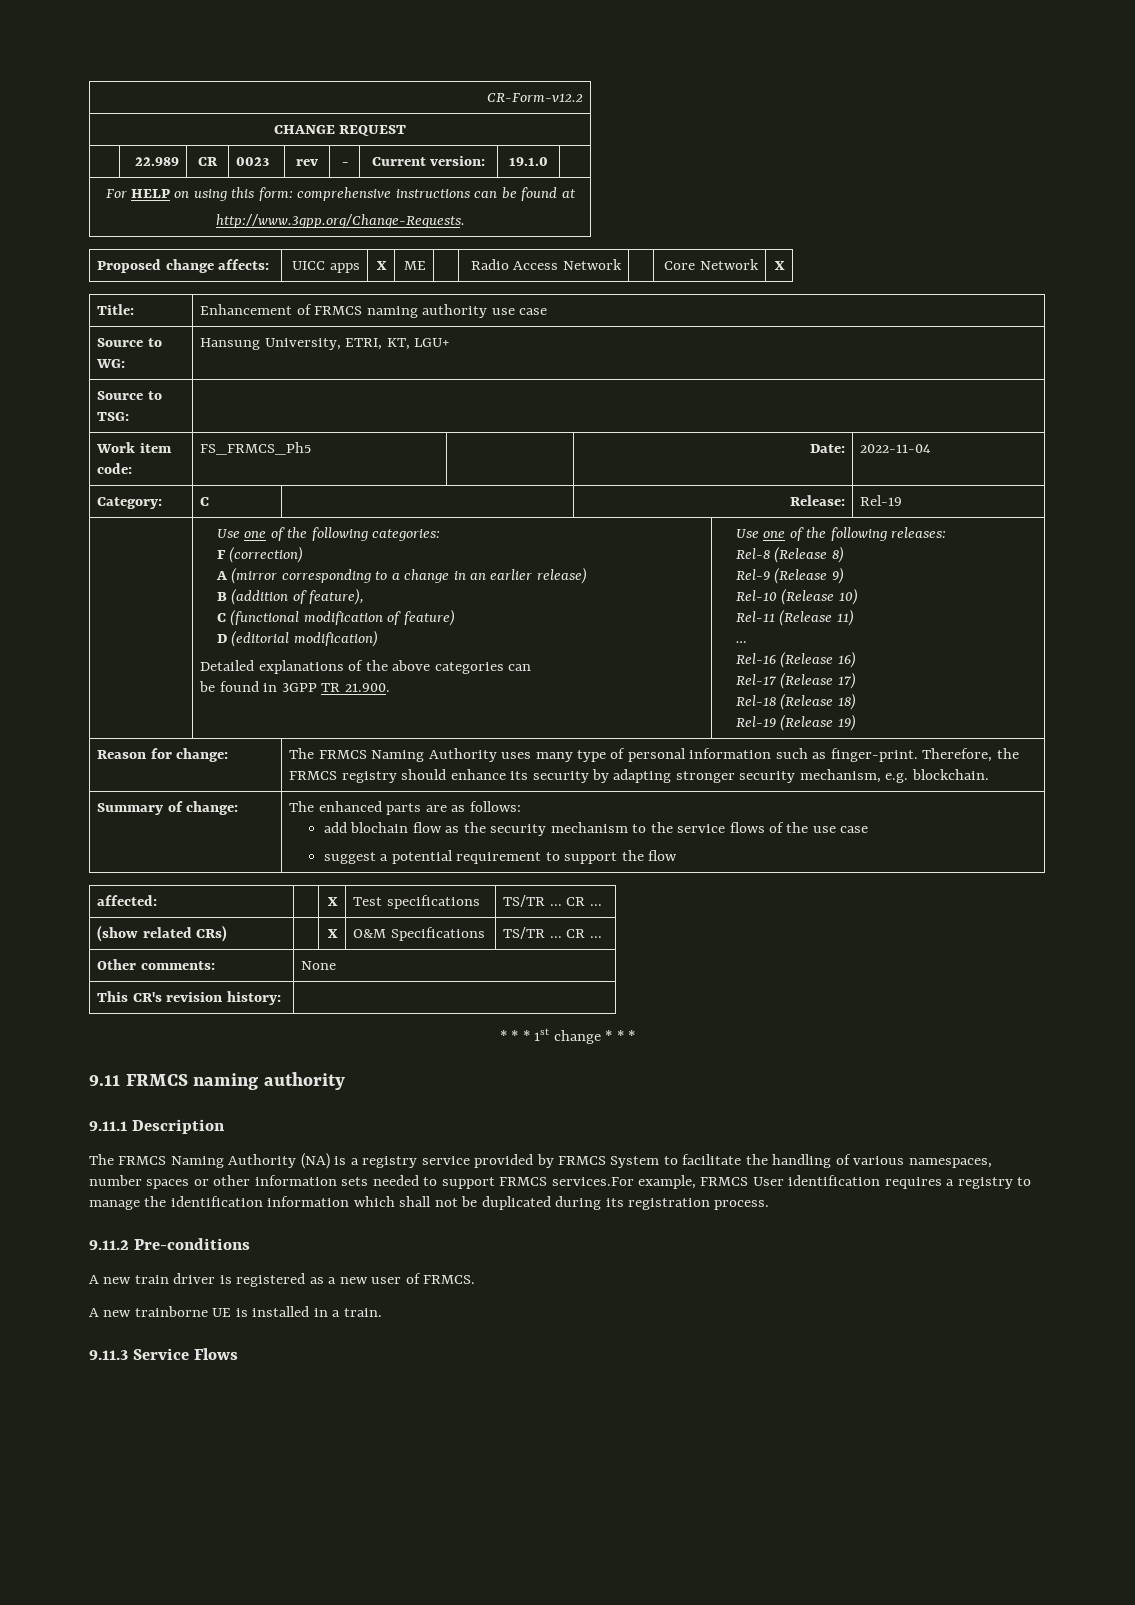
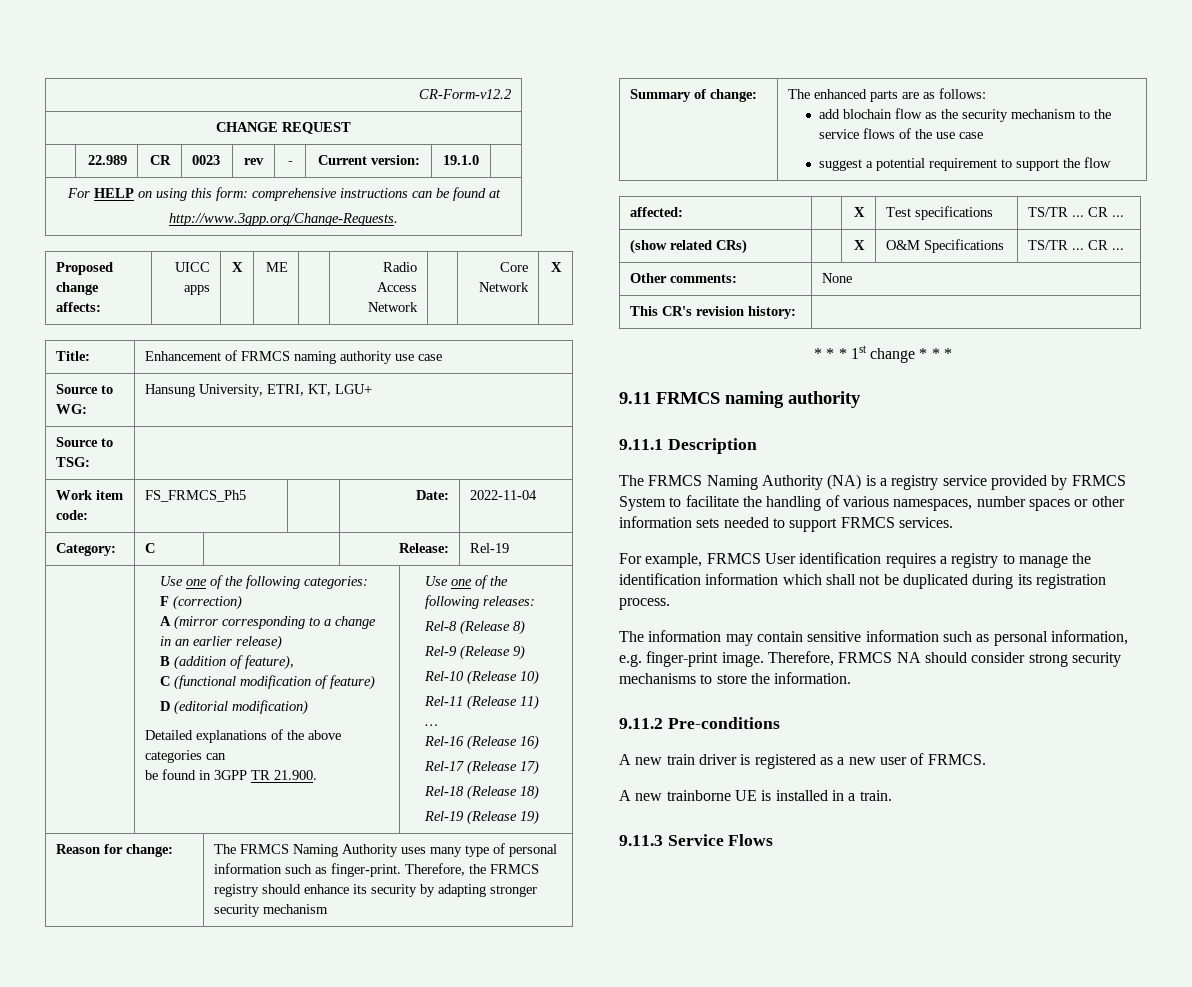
- Reason for change: | The FRMCS Naming Authority uses many type of personal information such as finger-print. Therefore, the FRMCS registry should enhance its security by adapting stronger security mechanism, e.g. blockchain.
+ Reason for change: | The FRMCS Naming Authority uses many type of personal information such as finger-print. Therefore, the FRMCS registry should enhance its security by adapting stronger security mechanism
- The FRMCS Naming Authority (NA) is a registry service provided by FRMCS System to facilitate the handling of various namespaces, number spaces or other information sets needed to support FRMCS services.For example, FRMCS User identification requires a registry to manage the identification information which shall not be duplicated during its registration process.
+ The FRMCS Naming Authority (NA) is a registry service provided by FRMCS System to facilitate the handling of various namespaces, number spaces or other information sets needed to support FRMCS services.
+ For example, FRMCS User identification requires a registry to manage the identification information which shall not be duplicated during its registration process.
+ The information may contain sensitive information such as personal information, e.g. finger-print image. Therefore, FRMCS NA should consider strong security mechanisms to store the information.

